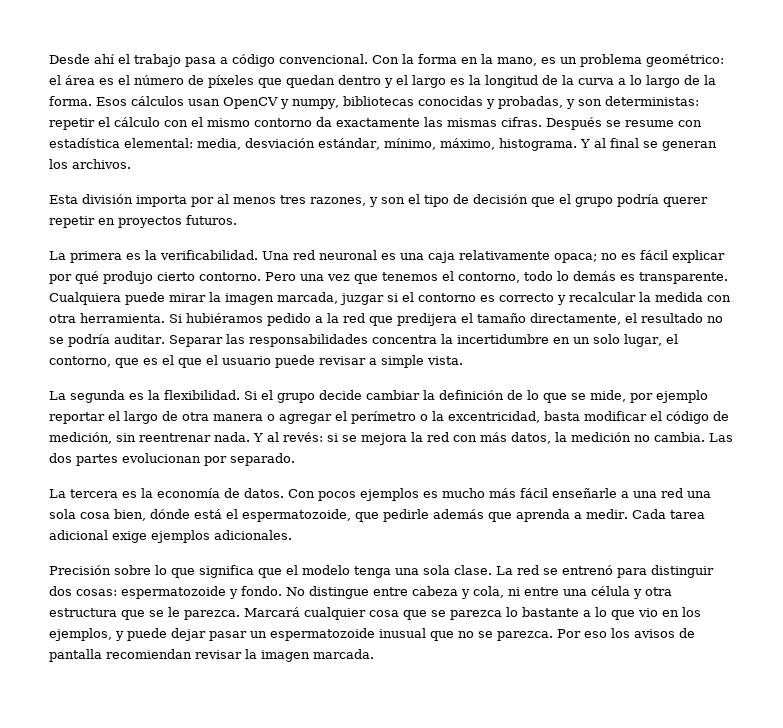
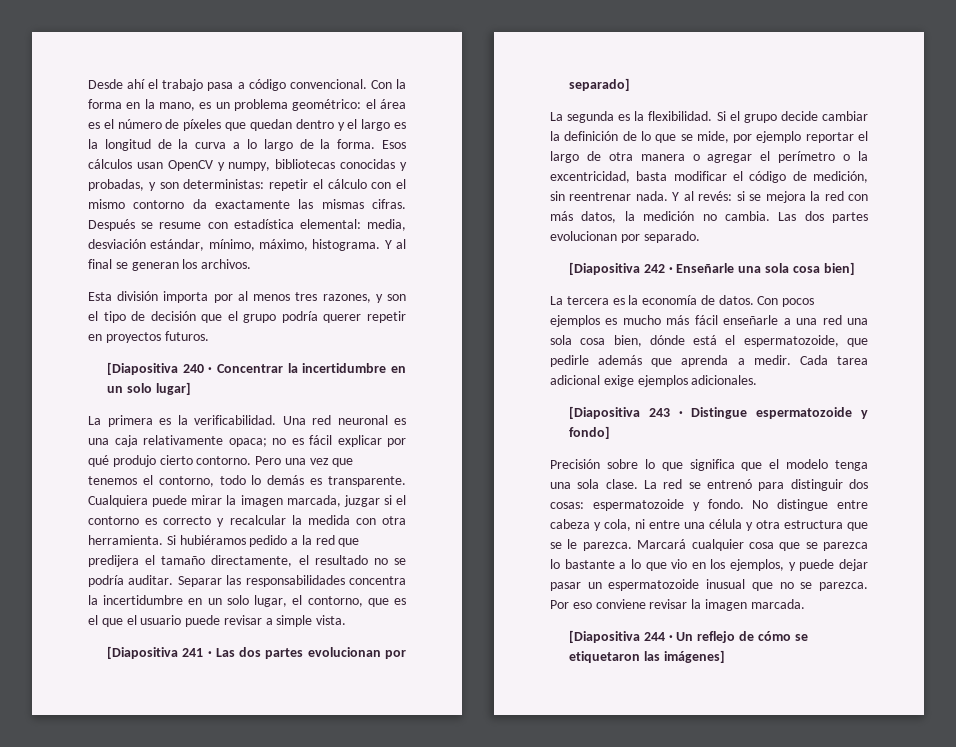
+ [Diapositiva 240 · Concentrar la incertidumbre en un solo lugar]
+ [Diapositiva 241 · Las dos partes evolucionan por separado]
+ [Diapositiva 242 · Enseñarle una sola cosa bien]
+ [Diapositiva 243 · Distingue espermatozoide y fondo]
- Por eso los avisos de pantalla recomiendan revisar la imagen marcada.
+ Por eso conviene revisar la imagen marcada.
+ [Diapositiva 244 · Un reflejo de cómo se etiquetaron las imágenes]

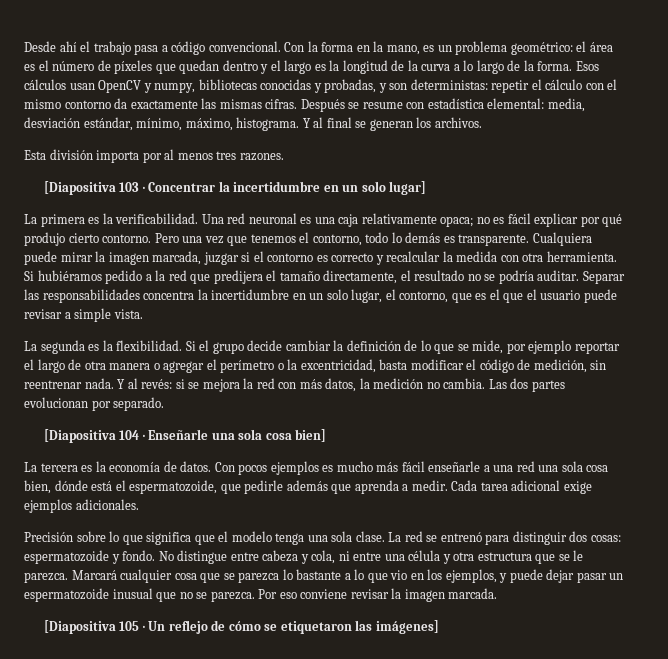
- Esta división importa por al menos tres razones, y son el tipo de decisión que el grupo podría querer repetir en proyectos futuros.
- [Diapositiva 240 · Concentrar la incertidumbre en un solo lugar]
+ Esta división importa por al menos tres razones.
+ [Diapositiva 103 · Concentrar la incertidumbre en un solo lugar]
- [Diapositiva 241 · Las dos partes evolucionan por separado]
- [Diapositiva 242 · Enseñarle una sola cosa bien]
+ [Diapositiva 104 · Enseñarle una sola cosa bien]
- [Diapositiva 243 · Distingue espermatozoide y fondo]
- [Diapositiva 244 · Un reflejo de cómo se etiquetaron las imágenes]
+ [Diapositiva 105 · Un reflejo de cómo se etiquetaron las imágenes]

